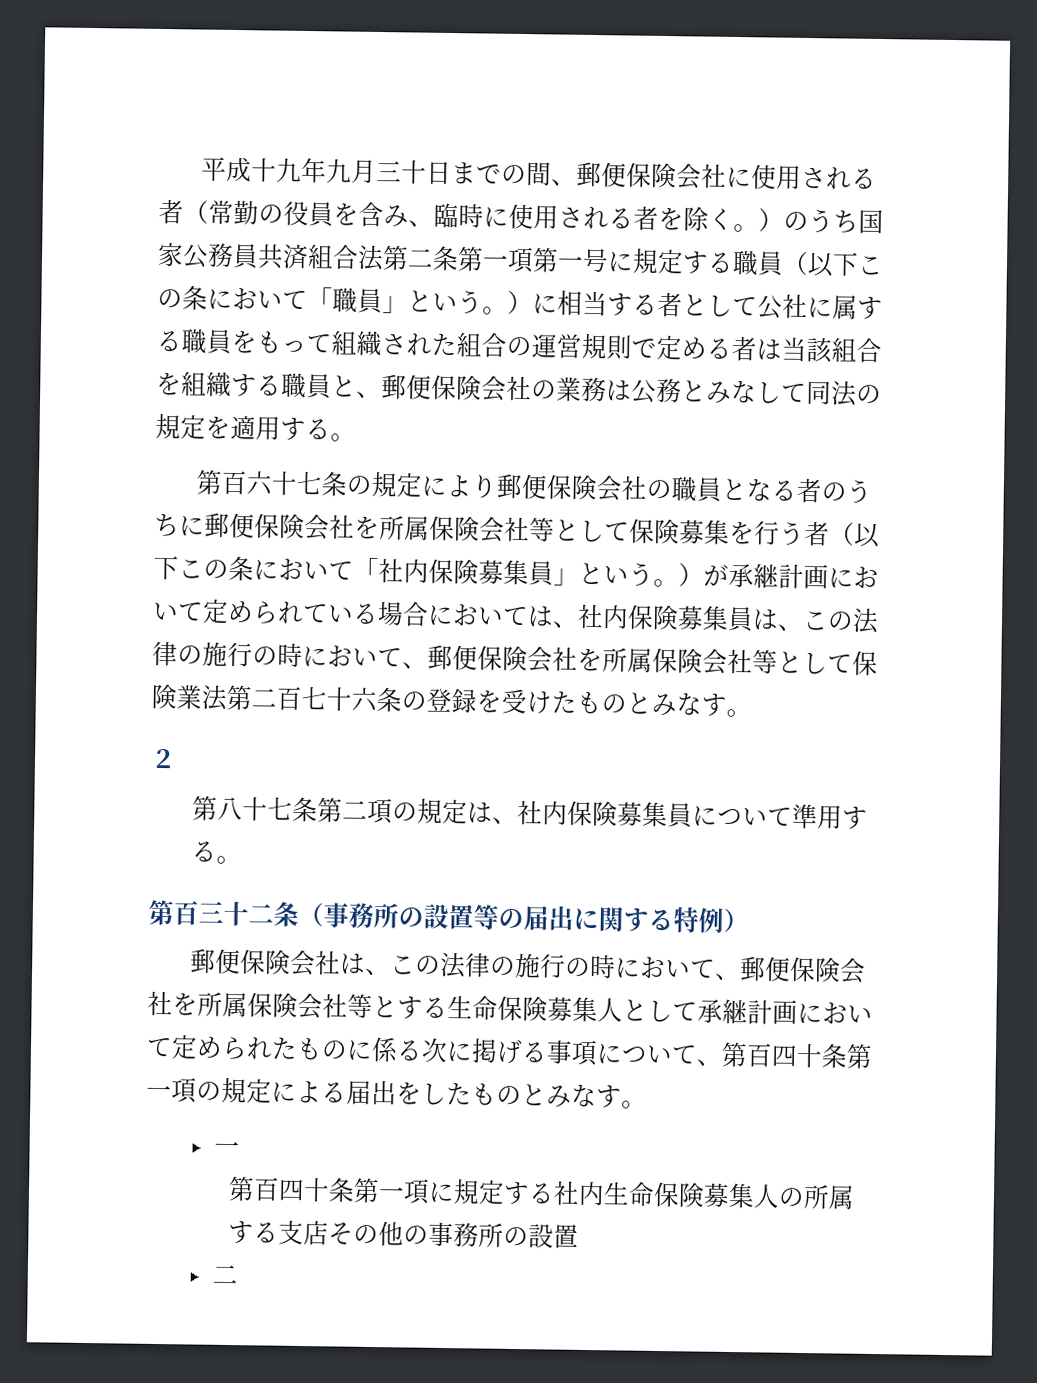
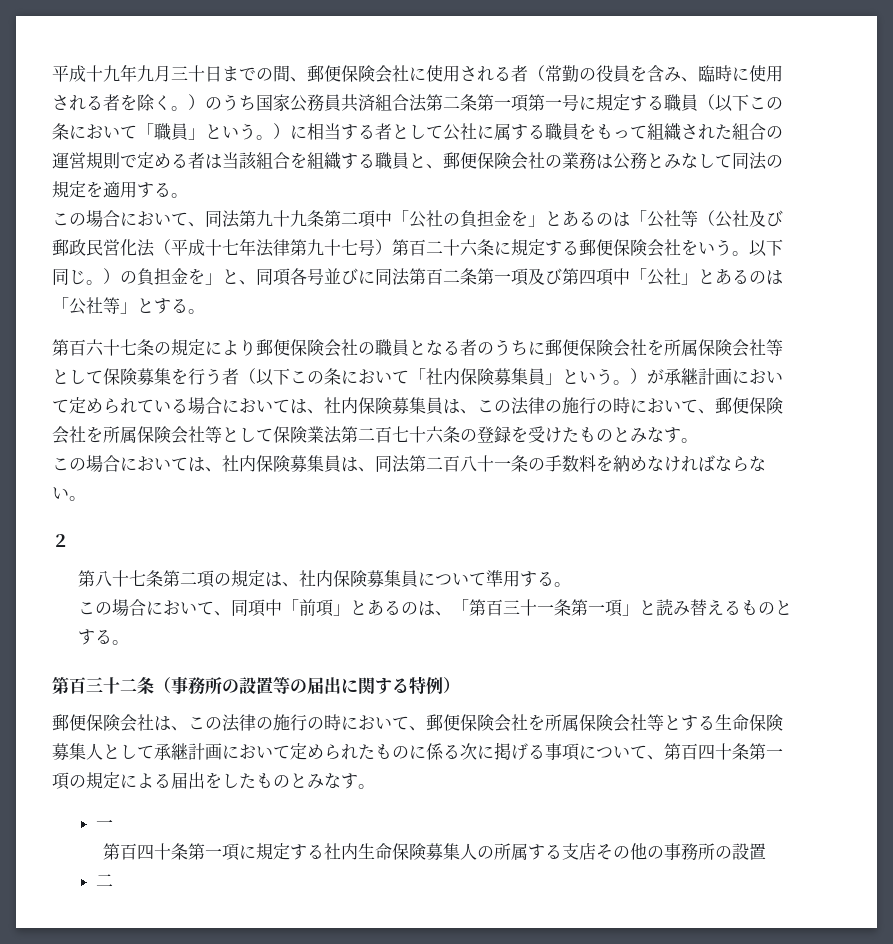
+ この場合において、同法第九十九条第二項中「公社の負担金を」とあるのは「公社等（公社及び郵政民営化法（平成十七年法律第九十七号）第百二十六条に規定する郵便保険会社をいう。以下同じ。）の負担金を」と、同項各号並びに同法第百二条第一項及び第四項中「公社」とあるのは「公社等」とする。
+ この場合においては、社内保険募集員は、同法第二百八十一条の手数料を納めなければならない。
+ この場合において、同項中「前項」とあるのは、「第百三十一条第一項」と読み替えるものとする。

